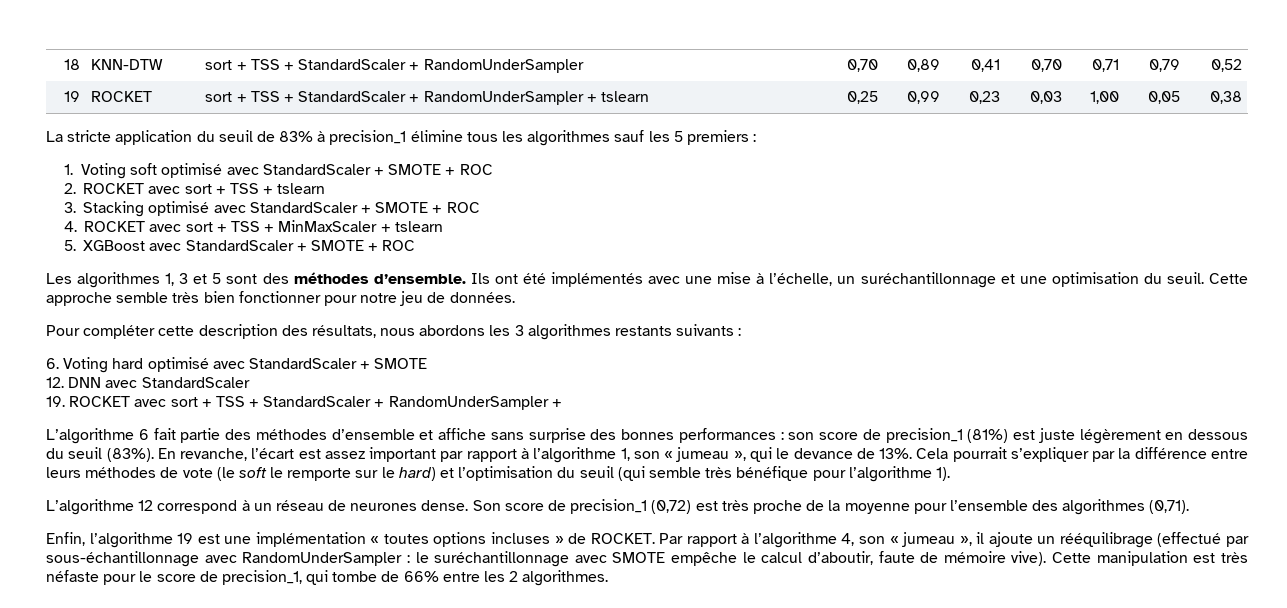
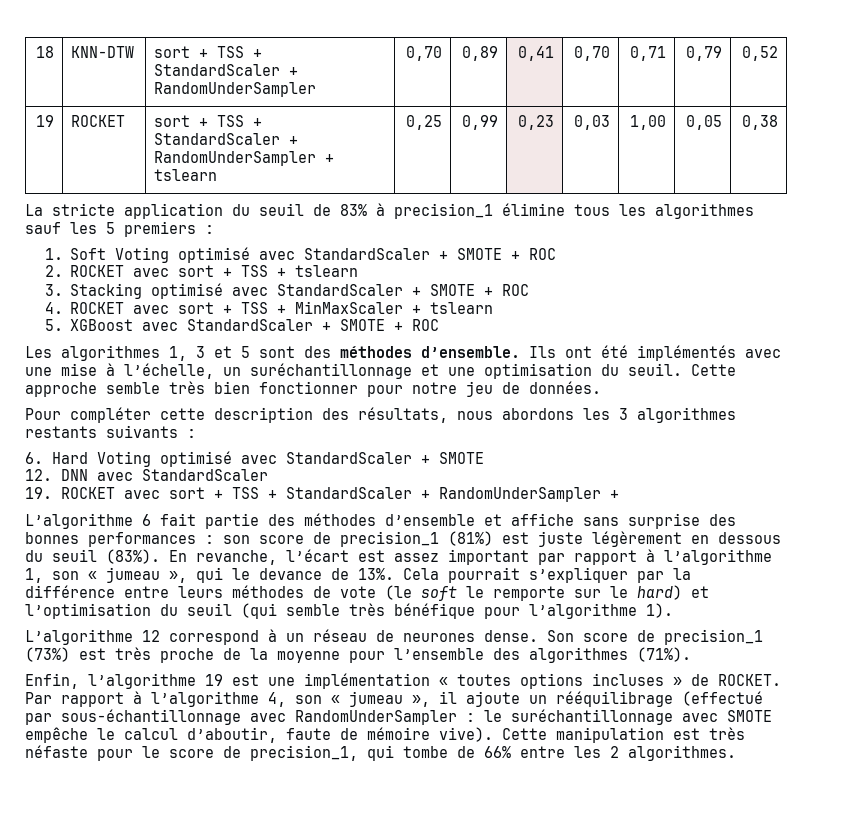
- 1. Voting soft optimisé avec StandardScaler + SMOTE + ROC
+ 1. Soft Voting optimisé avec StandardScaler + SMOTE + ROC
- 6. Voting hard optimisé avec StandardScaler + SMOTE
+ 6. Hard Voting optimisé avec StandardScaler + SMOTE
- Son score de precision_1 (0,72) est très proche de la moyenne pour l’ensemble des algorithmes (0,71).
+ Son score de precision_1 (73%) est très proche de la moyenne pour l’ensemble des algorithmes (71%).

